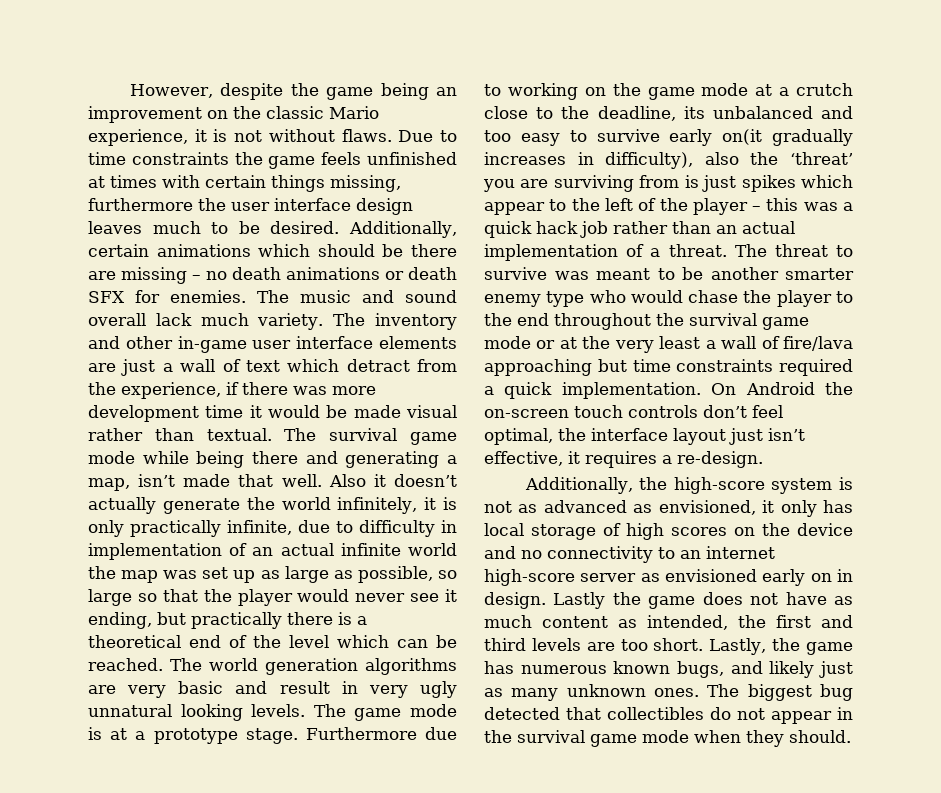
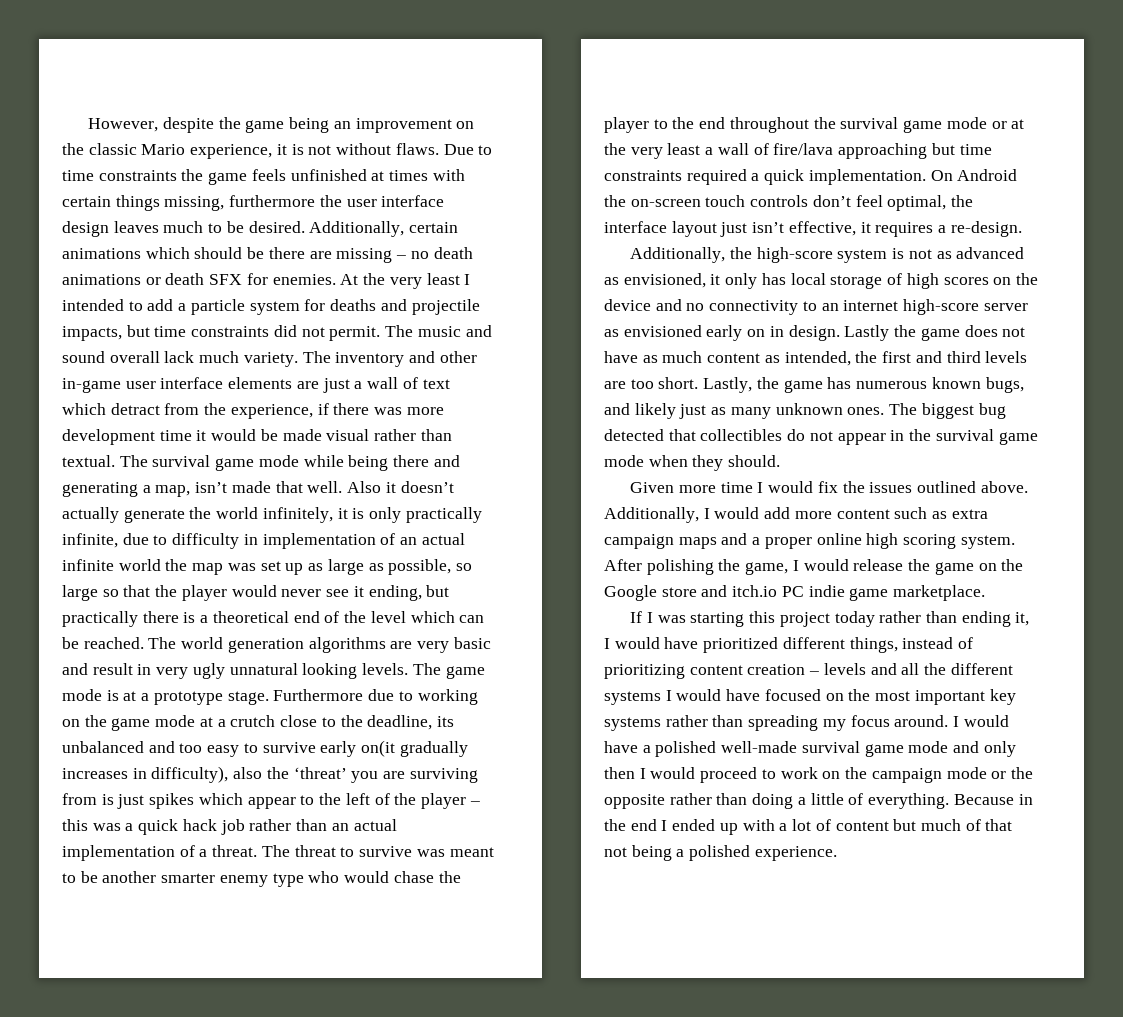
+ At the very least I intended to add a particle system for deaths and projectile impacts, but time constraints did not permit.
+ Given more time I would fix the issues outlined above. Additionally, I would add more content such as extra campaign maps and a proper online high scoring system. After polishing the game, I would release the game on the Google store and itch.io PC indie game marketplace.
+ If I was starting this project today rather than ending it, I would have prioritized different things, instead of prioritizing content creation – levels and all the different systems I would have focused on the most important key systems rather than spreading my focus around. I would have a polished well-made survival game mode and only then I would proceed to work on the campaign mode or the opposite rather than doing a little of everything. Because in the end I ended up with a lot of content but much of that not being a polished experience.

